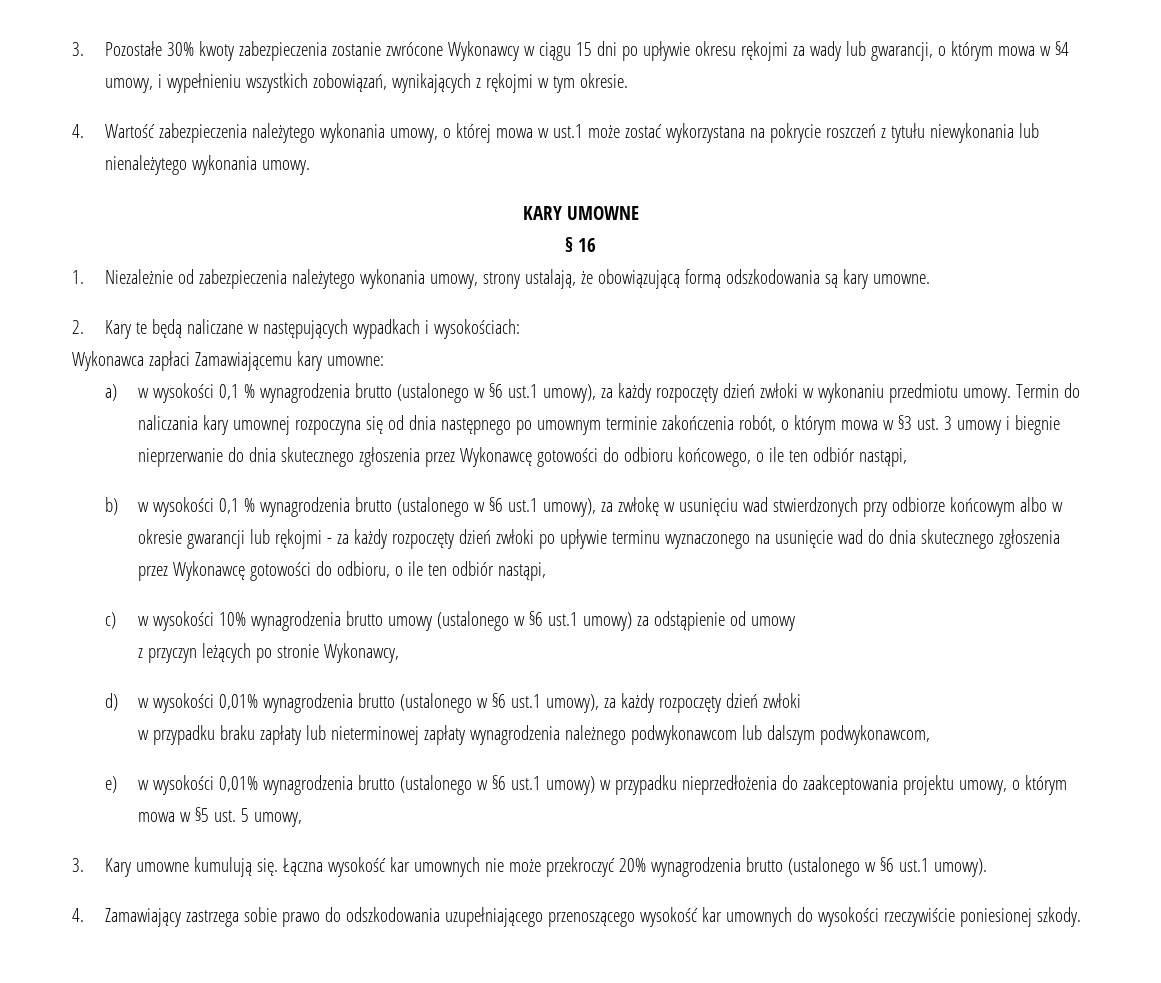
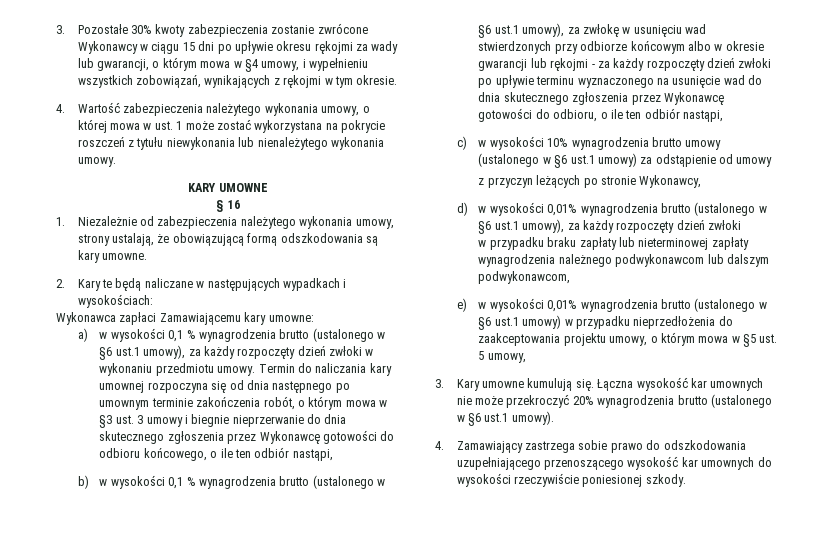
- 4. Wartość zabezpieczenia należytego wykonania umowy, o której mowa w ust.1 może zostać wykorzystana na pokrycie roszczeń z tytułu niewykonania lub nienależytego wykonania umowy.
+ 4. Wartość zabezpieczenia należytego wykonania umowy, o której mowa w ust. 1 może zostać wykorzystana na pokrycie roszczeń z tytułu niewykonania lub nienależytego wykonania umowy.

